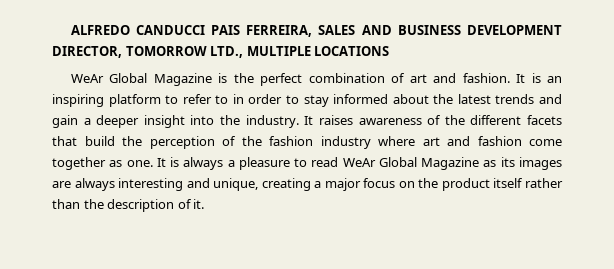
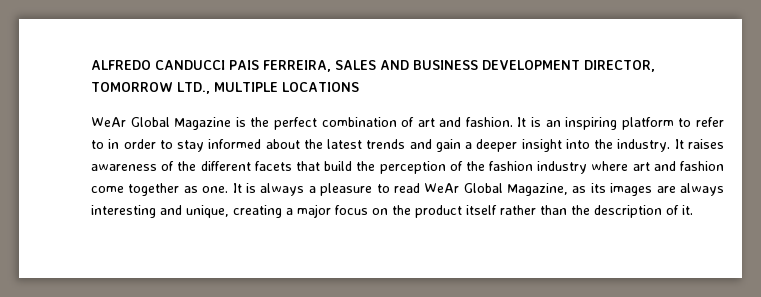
- It is always a pleasure to read WeAr Global Magazine as its images are always interesting and unique, creating a major focus on the product itself rather than the description of it.
+ It is always a pleasure to read WeAr Global Magazine, as its images are always interesting and unique, creating a major focus on the product itself rather than the description of it.

